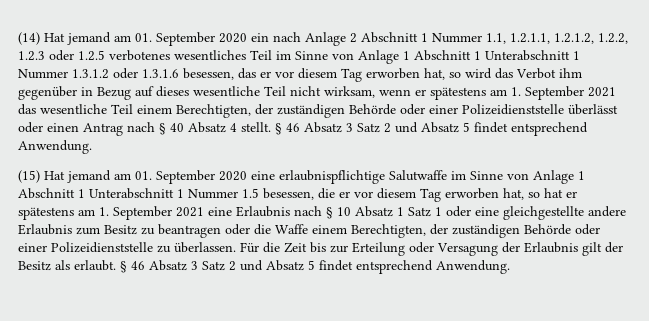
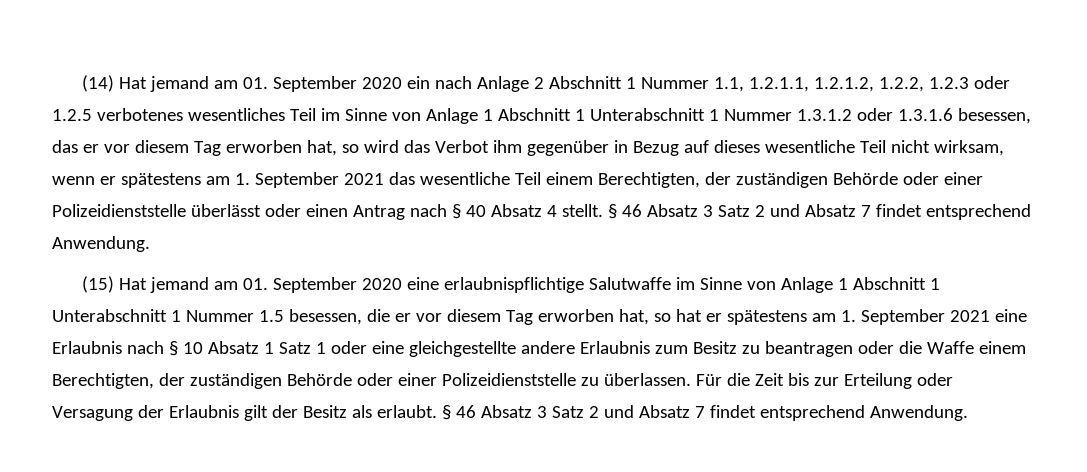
- (14) Hat jemand am 01. September 2020 ein nach Anlage 2 Abschnitt 1 Nummer 1.1, 1.2.1.1, 1.2.1.2, 1.2.2, 1.2.3 oder 1.2.5 verbotenes wesentliches Teil im Sinne von Anlage 1 Abschnitt 1 Unterabschnitt 1 Nummer 1.3.1.2 oder 1.3.1.6 besessen, das er vor diesem Tag erworben hat, so wird das Verbot ihm gegenüber in Bezug auf dieses wesentliche Teil nicht wirksam, wenn er spätestens am 1. September 2021 das wesentliche Teil einem Berechtigten, der zuständigen Behörde oder einer Polizeidienststelle überlässt oder einen Antrag nach § 40 Absatz 4 stellt. § 46 Absatz 3 Satz 2 und Absatz 5 findet entsprechend Anwendung.
+ (14) Hat jemand am 01. September 2020 ein nach Anlage 2 Abschnitt 1 Nummer 1.1, 1.2.1.1, 1.2.1.2, 1.2.2, 1.2.3 oder 1.2.5 verbotenes wesentliches Teil im Sinne von Anlage 1 Abschnitt 1 Unterabschnitt 1 Nummer 1.3.1.2 oder 1.3.1.6 besessen, das er vor diesem Tag erworben hat, so wird das Verbot ihm gegenüber in Bezug auf dieses wesentliche Teil nicht wirksam, wenn er spätestens am 1. September 2021 das wesentliche Teil einem Berechtigten, der zuständigen Behörde oder einer Polizeidienststelle überlässt oder einen Antrag nach § 40 Absatz 4 stellt. § 46 Absatz 3 Satz 2 und Absatz 7 findet entsprechend Anwendung.
- Für die Zeit bis zur Erteilung oder Versagung der Erlaubnis gilt der Besitz als erlaubt. § 46 Absatz 3 Satz 2 und Absatz 5 findet entsprechend Anwendung.
+ Für die Zeit bis zur Erteilung oder Versagung der Erlaubnis gilt der Besitz als erlaubt. § 46 Absatz 3 Satz 2 und Absatz 7 findet entsprechend Anwendung.

